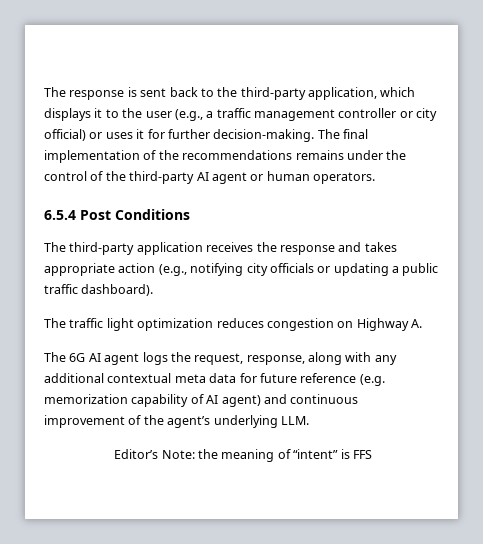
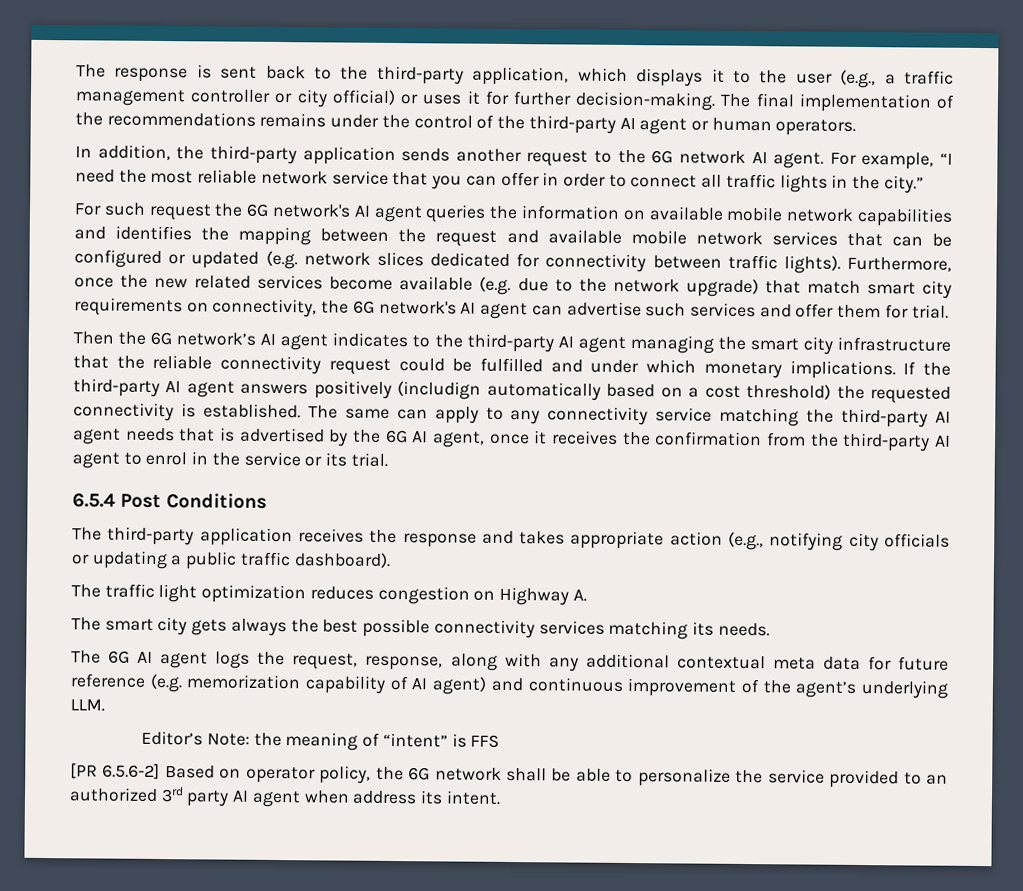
+ In addition, the third-party application sends another request to the 6G network AI agent. For example, “I need the most reliable network service that you can offer in order to connect all traffic lights in the city.”
+ For such request the 6G network's AI agent queries the information on available mobile network capabilities and identifies the mapping between the request and available mobile network services that can be configured or updated (e.g. network slices dedicated for connectivity between traffic lights). Furthermore, once the new related services become available (e.g. due to the network upgrade) that match smart city requirements on connectivity, the 6G network's AI agent can advertise such services and offer them for trial.
+ Then the 6G network’s AI agent indicates to the third-party AI agent managing the smart city infrastructure that the reliable connectivity request could be fulfilled and under which monetary implications. If the third-party AI agent answers positively (includign automatically based on a cost threshold) the requested connectivity is established. The same can apply to any connectivity service matching the third-party AI agent needs that is advertised by the 6G AI agent, once it receives the confirmation from the third-party AI agent to enrol in the service or its trial.
+ The smart city gets always the best possible connectivity services matching its needs.
+ [PR 6.5.6-2] Based on operator policy, the 6G network shall be able to personalize the service provided to an authorized 3rd party AI agent when address its intent.

